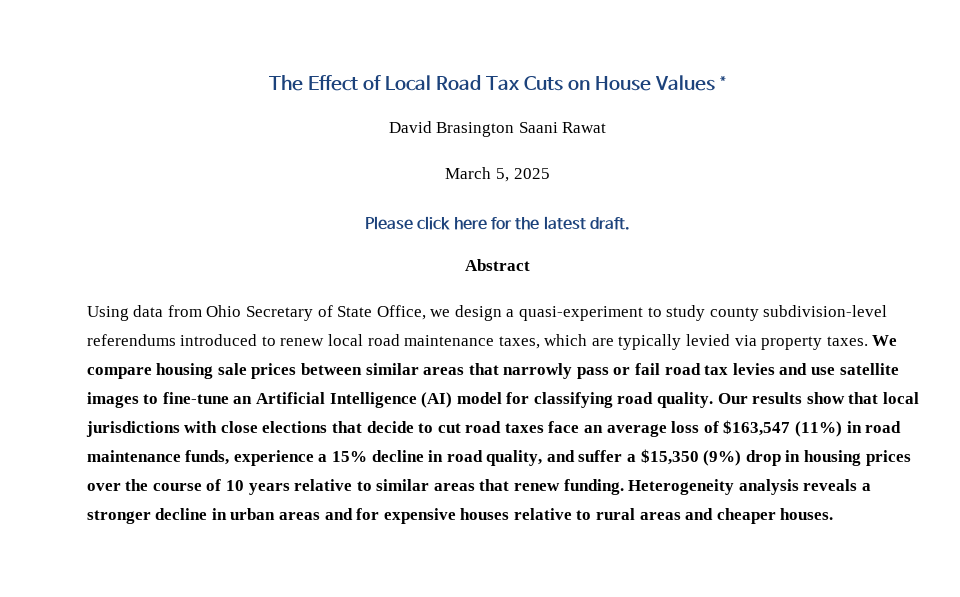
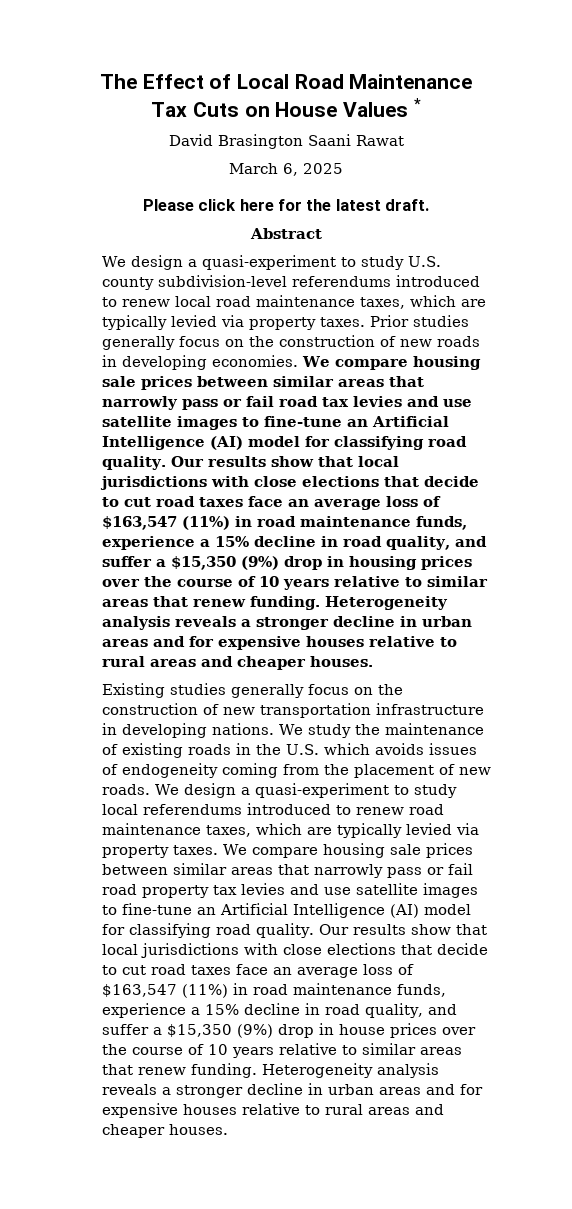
- The Effect of Local Road Tax Cuts on House Values *
+ The Effect of Local Road Maintenance Tax Cuts on House Values *
- March 5, 2025
+ March 6, 2025
- Using data from Ohio Secretary of State Office, we design a quasi-experiment to study county subdivision-level referendums introduced to renew local road maintenance taxes, which are typically levied via property taxes.
+ We design a quasi-experiment to study U.S. county subdivision-level referendums introduced to renew local road maintenance taxes, which are typically levied via property taxes.
+ Prior studies generally focus on the construction of new roads in developing economies.
+ Existing studies generally focus on the construction of new transportation infrastructure in developing nations. We study the maintenance of existing roads in the U.S. which avoids issues of endogeneity coming from the placement of new roads. We design a quasi-experiment to study local referendums introduced to renew road maintenance taxes, which are typically levied via property taxes. We compare housing sale prices between similar areas that narrowly pass or fail road property tax levies and use satellite images to fine-tune an Artificial Intelligence (AI) model for classifying road quality. Our results show that local jurisdictions with close elections that decide to cut road taxes face an average loss of $163,547 (11%) in road maintenance funds, experience a 15% decline in road quality, and suffer a $15,350 (9%) drop in house prices over the course of 10 years relative to similar areas that renew funding. Heterogeneity analysis reveals a stronger decline in urban areas and for expensive houses relative to rural areas and cheaper houses.

